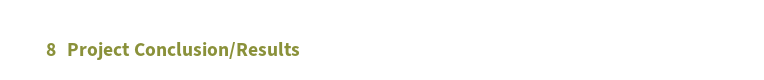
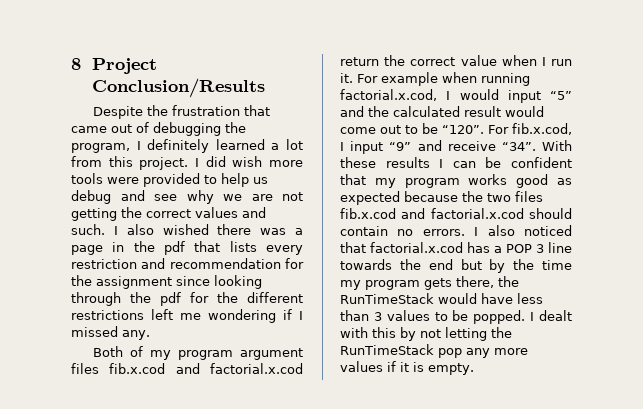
+ Despite the frustration that came out of debugging the program, I definitely learned a lot from this project. I did wish more tools were provided to help us debug and see why we are not getting the correct values and such. I also wished there was a page in the pdf that lists every restriction and recommendation for the assignment since looking through the pdf for the different restrictions left me wondering if I missed any.
+ Both of my program argument files fib.x.cod and factorial.x.cod return the correct value when I run it. For example when running factorial.x.cod, I would input “5” and the calculated result would come out to be “120”. For fib.x.cod, I input “9” and receive “34”. With these results I can be confident that my program works good as expected because the two files fib.x.cod and factorial.x.cod should contain no errors. I also noticed that factorial.x.cod has a POP 3 line towards the end but by the time my program gets there, the RunTimeStack would have less than 3 values to be popped. I dealt with this by not letting the RunTimeStack pop any more values if it is empty.

